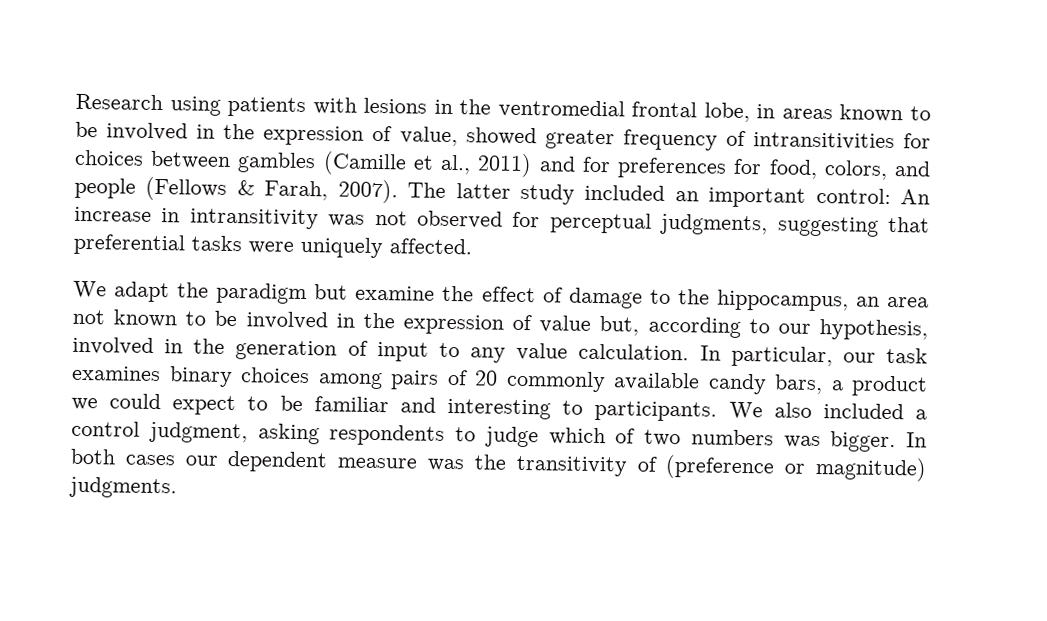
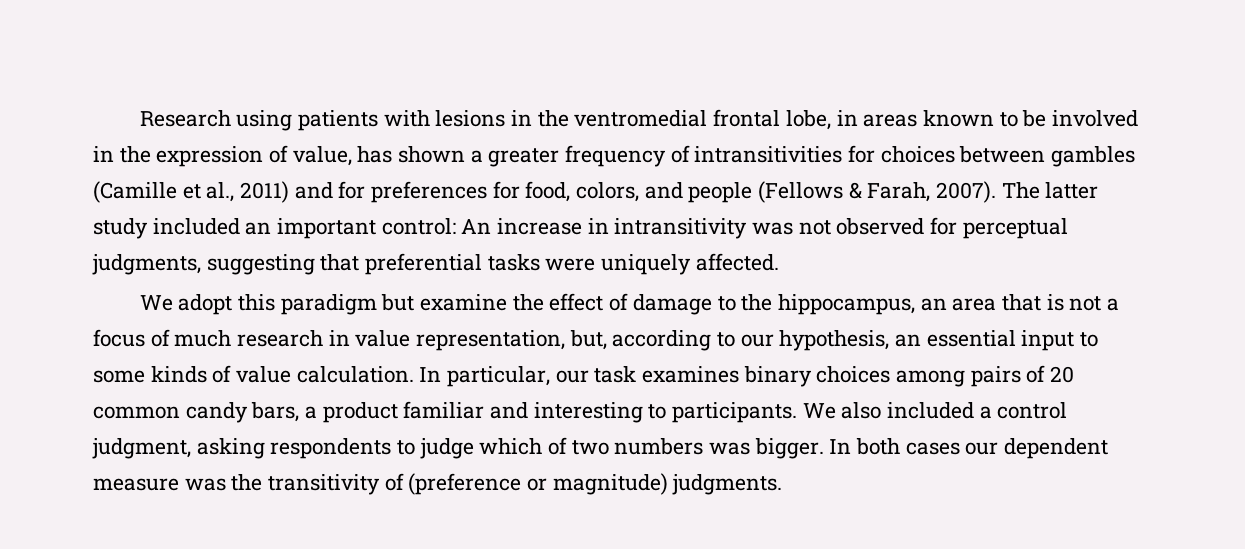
- Research using patients with lesions in the ventromedial frontal lobe, in areas known to be involved in the expression of value, showed greater frequency of intransitivities for choices between gambles (Camille et al., 2011) and for preferences for food, colors, and people (Fellows & Farah, 2007).
+ Research using patients with lesions in the ventromedial frontal lobe, in areas known to be involved in the expression of value, has shown a greater frequency of intransitivities for choices between gambles (Camille et al., 2011) and for preferences for food, colors, and people (Fellows & Farah, 2007).
- We adapt the paradigm but examine the effect of damage to the hippocampus, an area not known to be involved in the expression of value but, according to our hypothesis, involved in the generation of input to any value calculation.
+ We adopt this paradigm but examine the effect of damage to the hippocampus, an area that is not a focus of much research in value representation, but, according to our hypothesis, an essential input to some kinds of value calculation.
- In particular, our task examines binary choices among pairs of 20 commonly available candy bars, a product we could expect to be familiar and interesting to participants.
+ In particular, our task examines binary choices among pairs of 20 common candy bars, a product familiar and interesting to participants.

